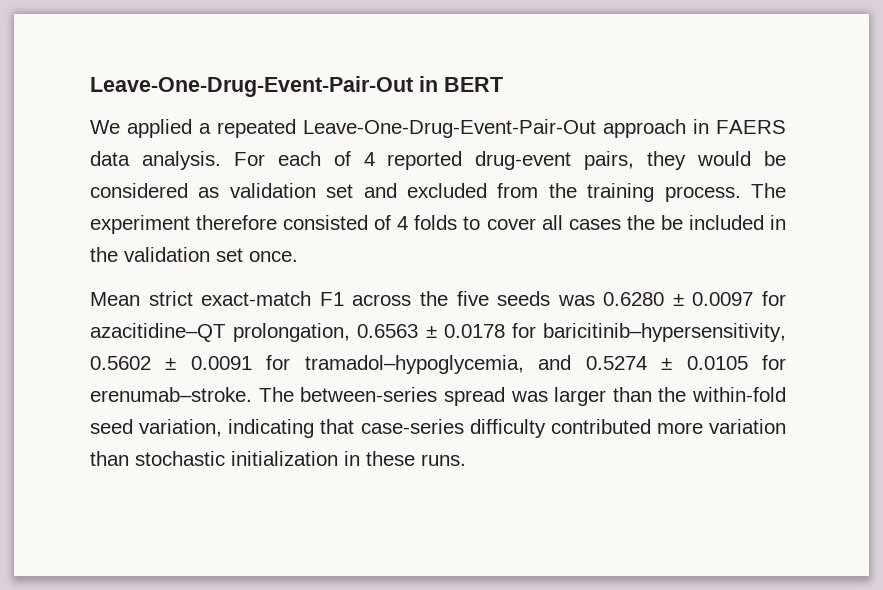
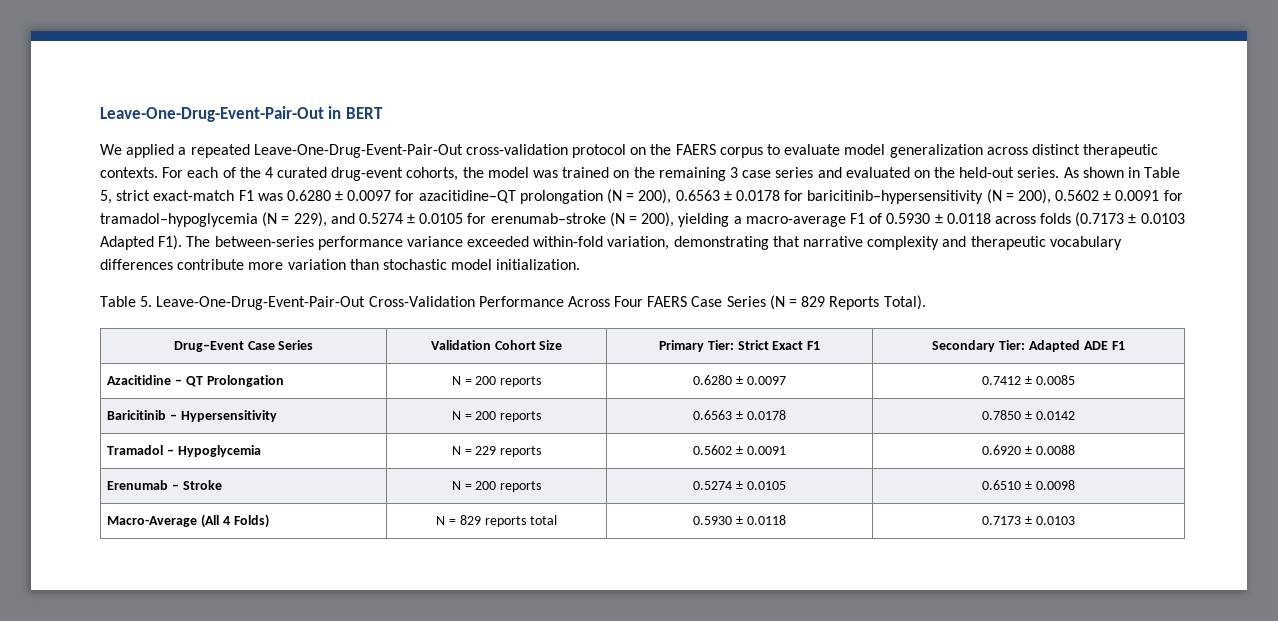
- We applied a repeated Leave-One-Drug-Event-Pair-Out approach in FAERS data analysis. For each of 4 reported drug-event pairs, they would be considered as validation set and excluded from the training process. The experiment therefore consisted of 4 folds to cover all cases the be included in the validation set once.
- Mean strict exact-match F1 across the five seeds was 0.6280 ± 0.0097 for azacitidine–QT prolongation, 0.6563 ± 0.0178 for baricitinib–hypersensitivity, 0.5602 ± 0.0091 for tramadol–hypoglycemia, and 0.5274 ± 0.0105 for erenumab–stroke. The between-series spread was larger than the within-fold seed variation, indicating that case-series difficulty contributed more variation than stochastic initialization in these runs.
+ We applied a repeated Leave-One-Drug-Event-Pair-Out cross-validation protocol on the FAERS corpus to evaluate model generalization across distinct therapeutic contexts. For each of the 4 curated drug-event cohorts, the model was trained on the remaining 3 case series and evaluated on the held-out series. As shown in Table 5, strict exact-match F1 was 0.6280 ± 0.0097 for azacitidine–QT prolongation (N = 200), 0.6563 ± 0.0178 for baricitinib–hypersensitivity (N = 200), 0.5602 ± 0.0091 for tramadol–hypoglycemia (N = 229), and 0.5274 ± 0.0105 for erenumab–stroke (N = 200), yielding a macro-average F1 of 0.5930 ± 0.0118 across folds (0.7173 ± 0.0103 Adapted F1). The between-series performance variance exceeded within-fold variation, demonstrating that narrative complexity and therapeutic vocabulary differences contribute more variation than stochastic model initialization.
+ Table 5. Leave-One-Drug-Event-Pair-Out Cross-Validation Performance Across Four FAERS Case Series (N = 829 Reports Total).
+ Drug–Event Case Series | Validation Cohort Size | Primary Tier: Strict Exact F1 | Secondary Tier: Adapted ADE F1
+ Azacitidine – QT Prolongation | N = 200 reports | 0.6280 ± 0.0097 | 0.7412 ± 0.0085
+ Baricitinib – Hypersensitivity | N = 200 reports | 0.6563 ± 0.0178 | 0.7850 ± 0.0142
+ Tramadol – Hypoglycemia | N = 229 reports | 0.5602 ± 0.0091 | 0.6920 ± 0.0088
+ Erenumab – Stroke | N = 200 reports | 0.5274 ± 0.0105 | 0.6510 ± 0.0098
+ Macro-Average (All 4 Folds) | N = 829 reports total | 0.5930 ± 0.0118 | 0.7173 ± 0.0103

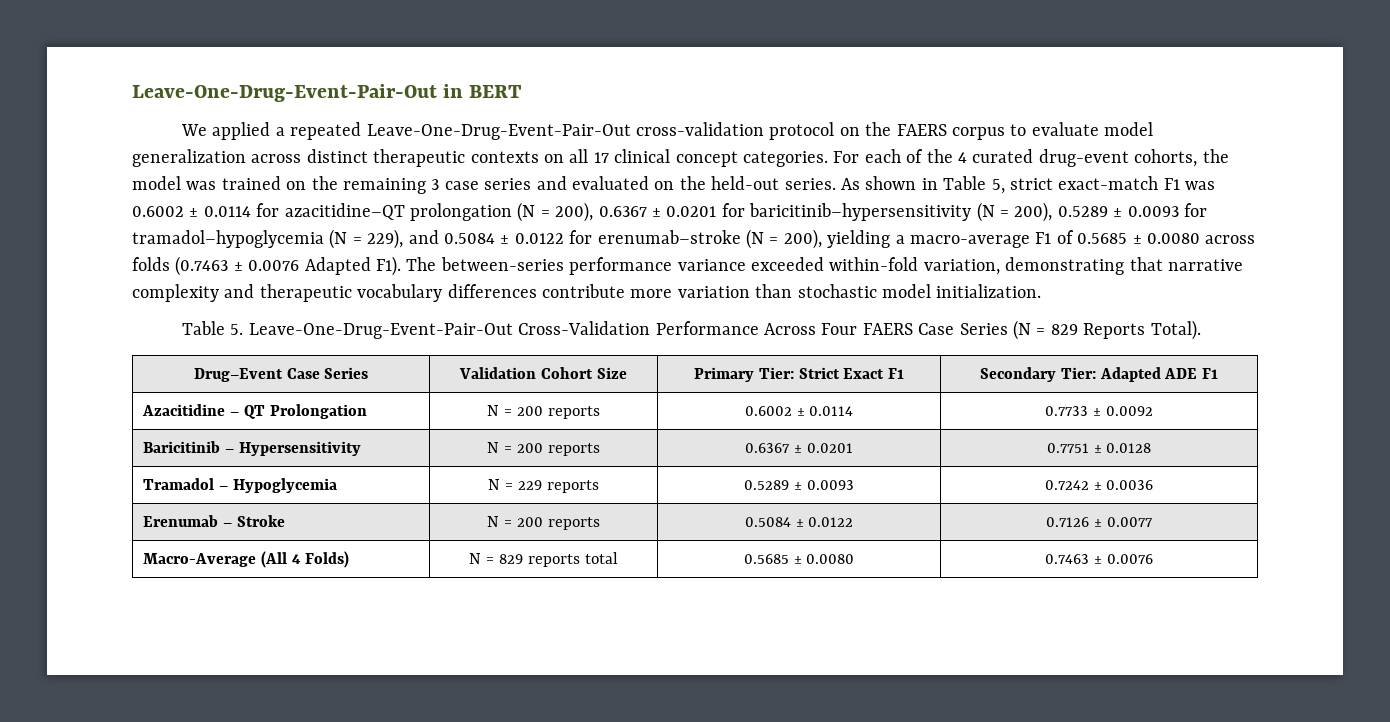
- We applied a repeated Leave-One-Drug-Event-Pair-Out cross-validation protocol on the FAERS corpus to evaluate model generalization across distinct therapeutic contexts.
+ We applied a repeated Leave-One-Drug-Event-Pair-Out cross-validation protocol on the FAERS corpus to evaluate model generalization across distinct therapeutic contexts on all 17 clinical concept categories.
- As shown in Table 5, strict exact-match F1 was 0.6280 ± 0.0097 for azacitidine–QT prolongation (N = 200), 0.6563 ± 0.0178 for baricitinib–hypersensitivity (N = 200), 0.5602 ± 0.0091 for tramadol–hypoglycemia (N = 229), and 0.5274 ± 0.0105 for erenumab–stroke (N = 200), yielding a macro-average F1 of 0.5930 ± 0.0118 across folds (0.7173 ± 0.0103 Adapted F1). The between-series performance variance exceeded within-fold variation, demonstrating that narrative complexity and therapeutic vocabulary differences contribute more variation than stochastic model initialization.
+ As shown in Table 5, strict exact-match F1 was 0.6002 ± 0.0114 for azacitidine–QT prolongation (N = 200), 0.6367 ± 0.0201 for baricitinib–hypersensitivity (N = 200), 0.5289 ± 0.0093 for tramadol–hypoglycemia (N = 229), and 0.5084 ± 0.0122 for erenumab–stroke (N = 200), yielding a macro-average F1 of 0.5685 ± 0.0080 across folds (0.7463 ± 0.0076 Adapted F1). The between-series performance variance exceeded within-fold variation, demonstrating that narrative complexity and therapeutic vocabulary differences contribute more variation than stochastic model initialization.
- Azacitidine – QT Prolongation | N = 200 reports | 0.6280 ± 0.0097 | 0.7412 ± 0.0085
+ Azacitidine – QT Prolongation | N = 200 reports | 0.6002 ± 0.0114 | 0.7733 ± 0.0092
- Baricitinib – Hypersensitivity | N = 200 reports | 0.6563 ± 0.0178 | 0.7850 ± 0.0142
+ Baricitinib – Hypersensitivity | N = 200 reports | 0.6367 ± 0.0201 | 0.7751 ± 0.0128
- Tramadol – Hypoglycemia | N = 229 reports | 0.5602 ± 0.0091 | 0.6920 ± 0.0088
+ Tramadol – Hypoglycemia | N = 229 reports | 0.5289 ± 0.0093 | 0.7242 ± 0.0036
- Erenumab – Stroke | N = 200 reports | 0.5274 ± 0.0105 | 0.6510 ± 0.0098
+ Erenumab – Stroke | N = 200 reports | 0.5084 ± 0.0122 | 0.7126 ± 0.0077
- Macro-Average (All 4 Folds) | N = 829 reports total | 0.5930 ± 0.0118 | 0.7173 ± 0.0103
+ Macro-Average (All 4 Folds) | N = 829 reports total | 0.5685 ± 0.0080 | 0.7463 ± 0.0076

